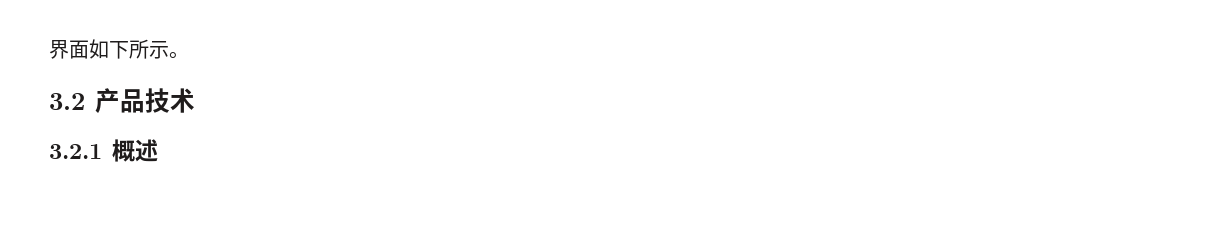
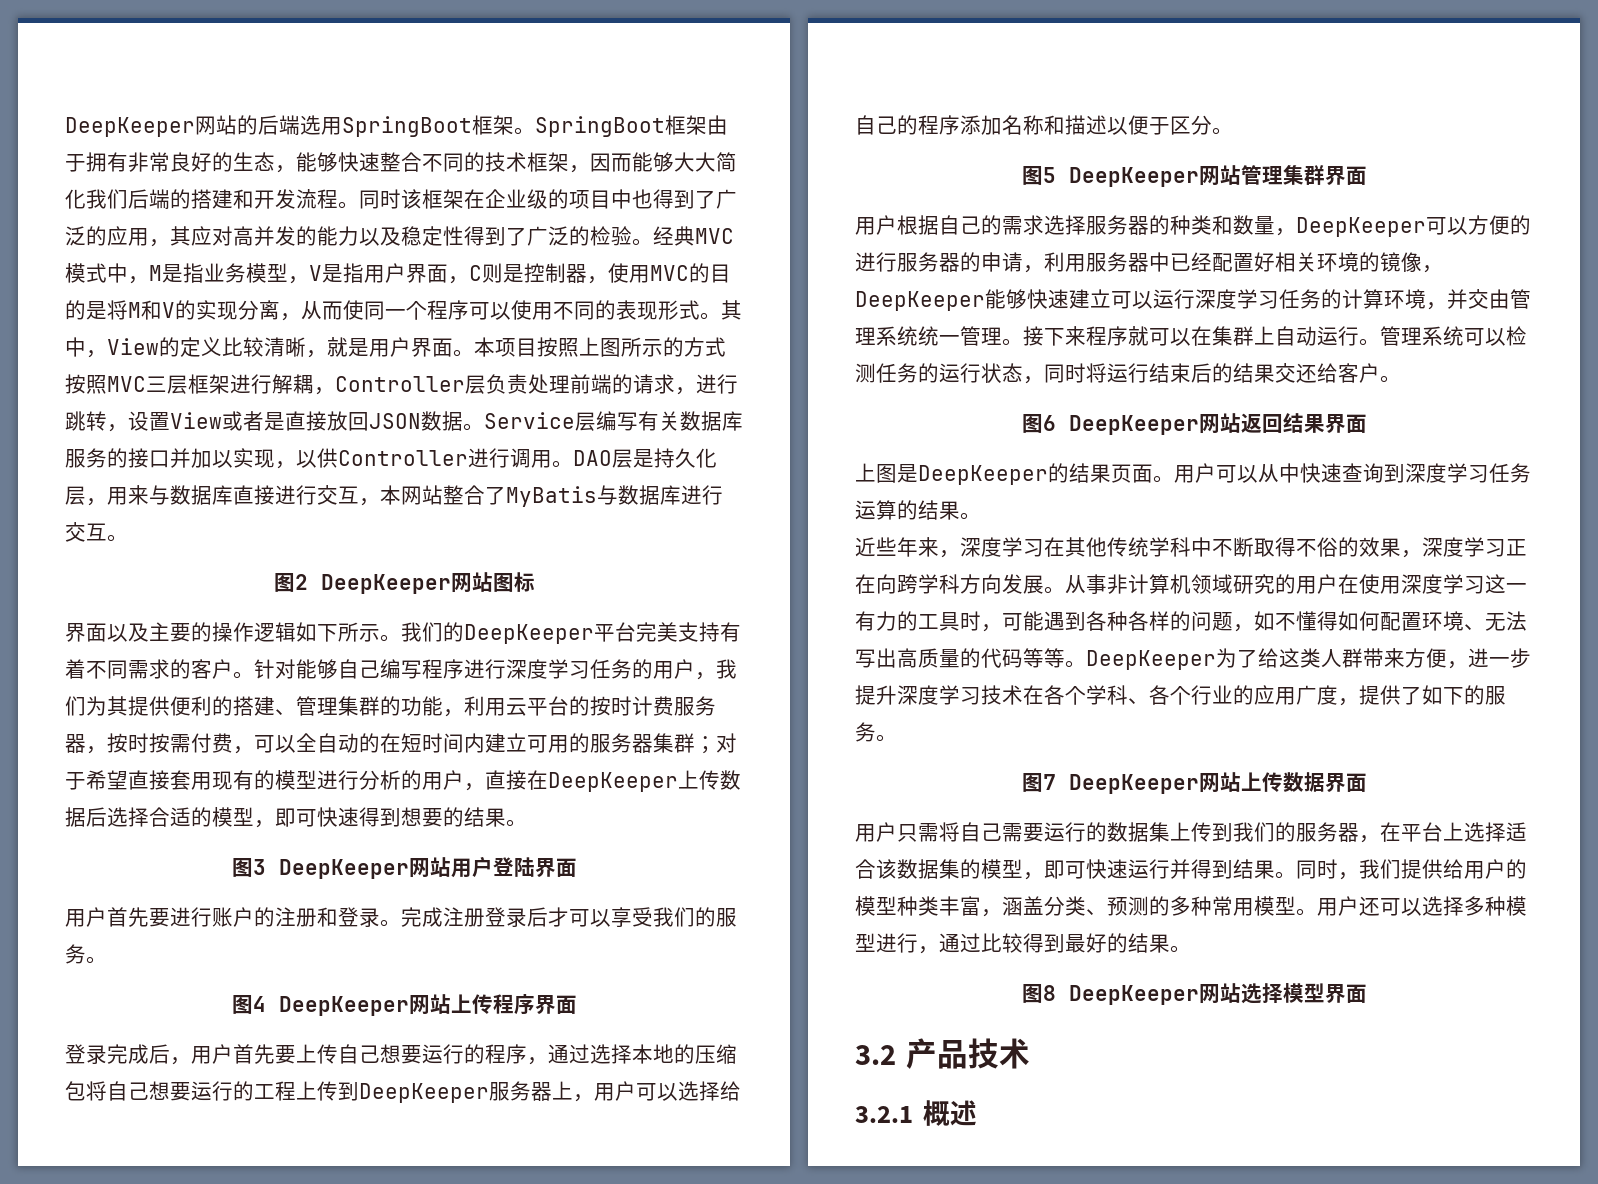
- 界面如下所示。
+ DeepKeeper网站的后端选用SpringBoot框架。SpringBoot框架由于拥有非常良好的生态，能够快速整合不同的技术框架，因而能够大大简化我们后端的搭建和开发流程。同时该框架在企业级的项目中也得到了广泛的应用，其应对高并发的能力以及稳定性得到了广泛的检验。经典MVC模式中，M是指业务模型，V是指用户界面，C则是控制器，使用MVC的目的是将M和V的实现分离，从而使同一个程序可以使用不同的表现形式。其中，View的定义比较清晰，就是用户界面。本项目按照上图所示的方式按照MVC三层框架进行解耦，Controller层负责处理前端的请求，进行跳转，设置View或者是直接放回JSON数据。Service层编写有关数据库服务的接口并加以实现，以供Controller进行调用。DAO层是持久化层，用来与数据库直接进行交互，本网站整合了MyBatis与数据库进行交互。
+ 图2 DeepKeeper网站图标
+ 界面以及主要的操作逻辑如下所示。我们的DeepKeeper平台完美支持有着不同需求的客户。针对能够自己编写程序进行深度学习任务的用户，我们为其提供便利的搭建、管理集群的功能，利用云平台的按时计费服务器，按时按需付费，可以全自动的在短时间内建立可用的服务器集群；对于希望直接套用现有的模型进行分析的用户，直接在DeepKeeper上传数据后选择合适的模型，即可快速得到想要的结果。
+ 图3 DeepKeeper网站用户登陆界面
+ 用户首先要进行账户的注册和登录。完成注册登录后才可以享受我们的服务。
+ 图4 DeepKeeper网站上传程序界面
+ 登录完成后，用户首先要上传自己想要运行的程序，通过选择本地的压缩包将自己想要运行的工程上传到DeepKeeper服务器上，用户可以选择给自己的程序添加名称和描述以便于区分。
+ 图5 DeepKeeper网站管理集群界面
+ 用户根据自己的需求选择服务器的种类和数量，DeepKeeper可以方便的进行服务器的申请，利用服务器中已经配置好相关环境的镜像，DeepKeeper能够快速建立可以运行深度学习任务的计算环境，并交由管理系统统一管理。接下来程序就可以在集群上自动运行。管理系统可以检测任务的运行状态，同时将运行结束后的结果交还给客户。
+ 图6 DeepKeeper网站返回结果界面
+ 上图是DeepKeeper的结果页面。用户可以从中快速查询到深度学习任务运算的结果。
+ 近些年来，深度学习在其他传统学科中不断取得不俗的效果，深度学习正在向跨学科方向发展。从事非计算机领域研究的用户在使用深度学习这一有力的工具时，可能遇到各种各样的问题，如不懂得如何配置环境、无法写出高质量的代码等等。DeepKeeper为了给这类人群带来方便，进一步提升深度学习技术在各个学科、各个行业的应用广度，提供了如下的服务。
+ 图7 DeepKeeper网站上传数据界面
+ 用户只需将自己需要运行的数据集上传到我们的服务器，在平台上选择适合该数据集的模型，即可快速运行并得到结果。同时，我们提供给用户的模型种类丰富，涵盖分类、预测的多种常用模型。用户还可以选择多种模型进行，通过比较得到最好的结果。
+ 图8 DeepKeeper网站选择模型界面

